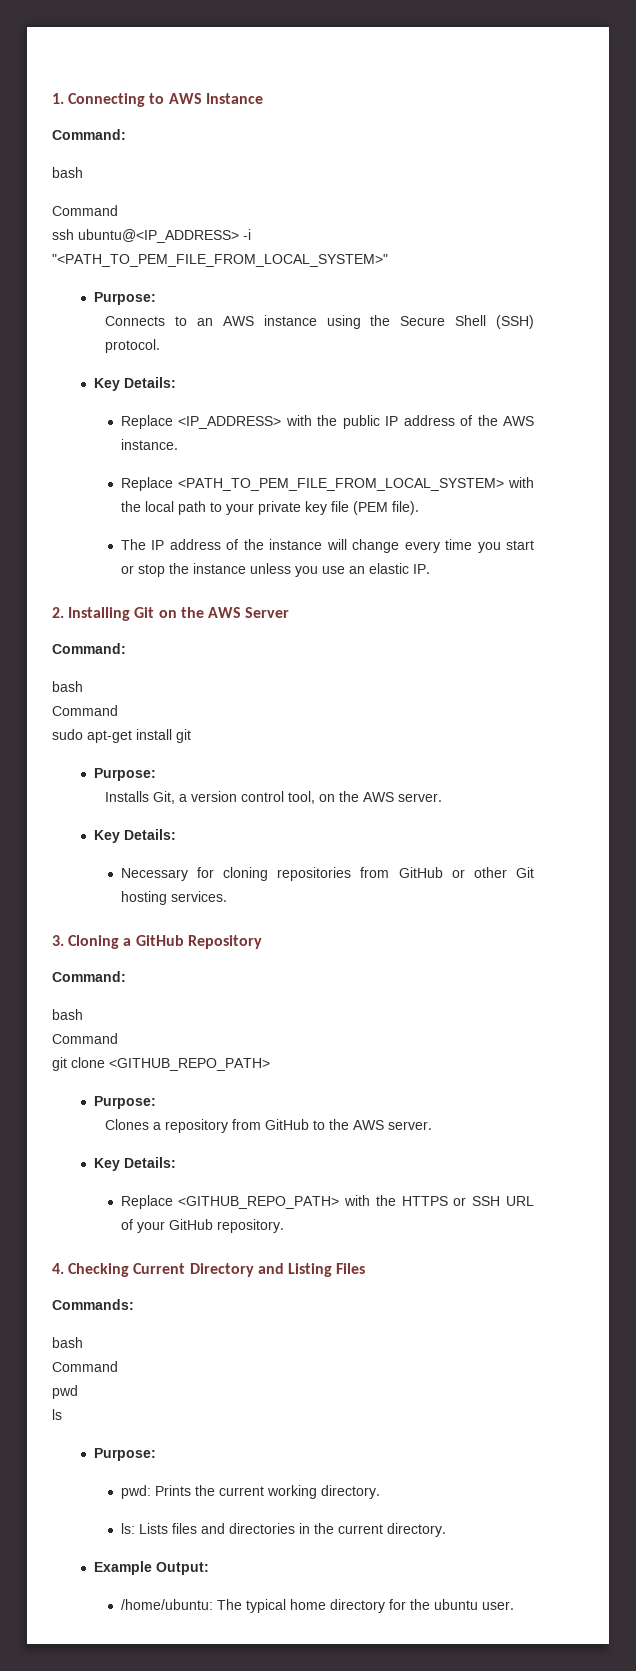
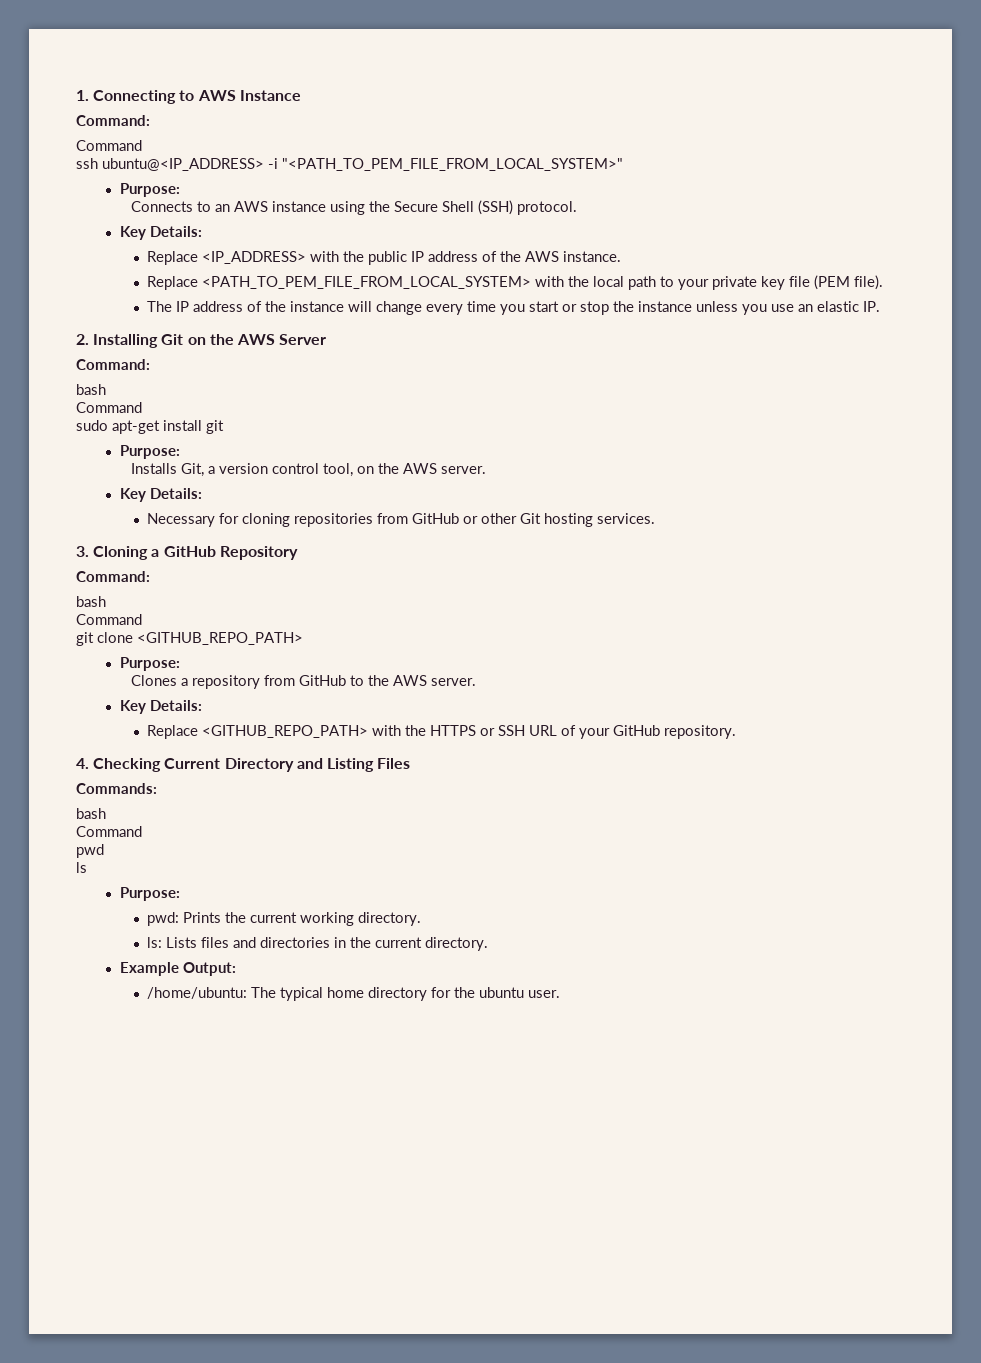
  1. Connecting to AWS Instance
  Command:
- bash

